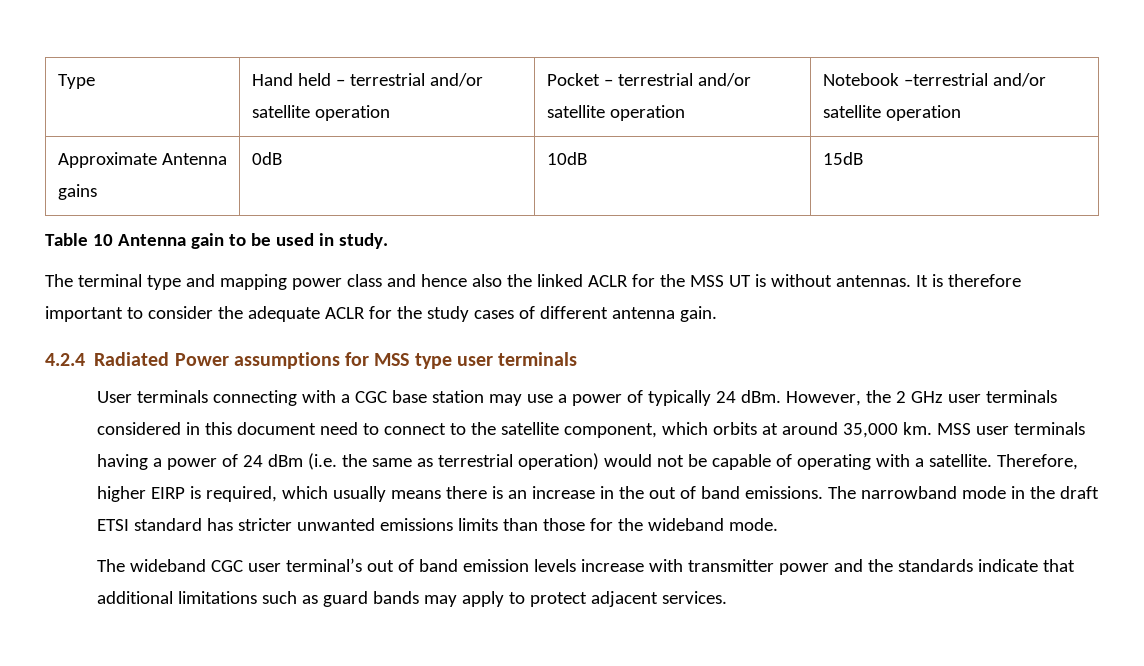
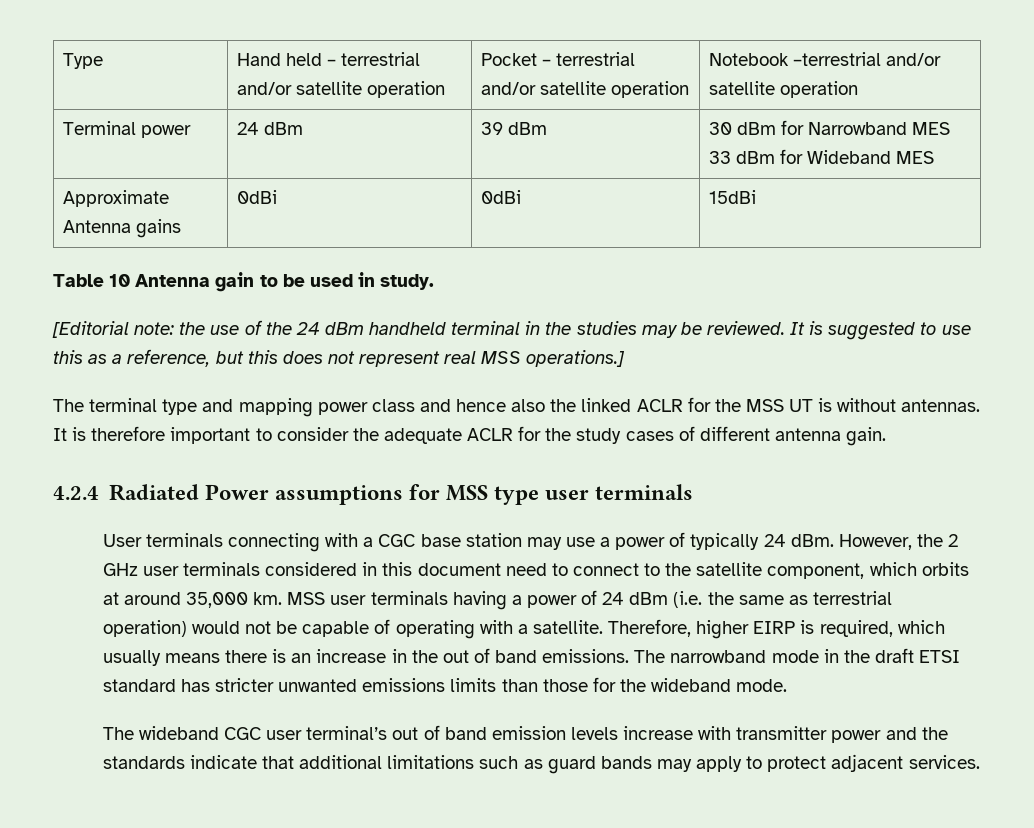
+ Terminal power | 24 dBm | 39 dBm | 30 dBm for Narrowband MES 33 dBm for Wideband MES
- Approximate Antenna gains | 0dB | 10dB | 15dB
+ Approximate Antenna gains | 0dBi | 0dBi | 15dBi
+ [Editorial note: the use of the 24 dBm handheld terminal in the studies may be reviewed. It is suggested to use this as a reference, but this does not represent real MSS operations.]

